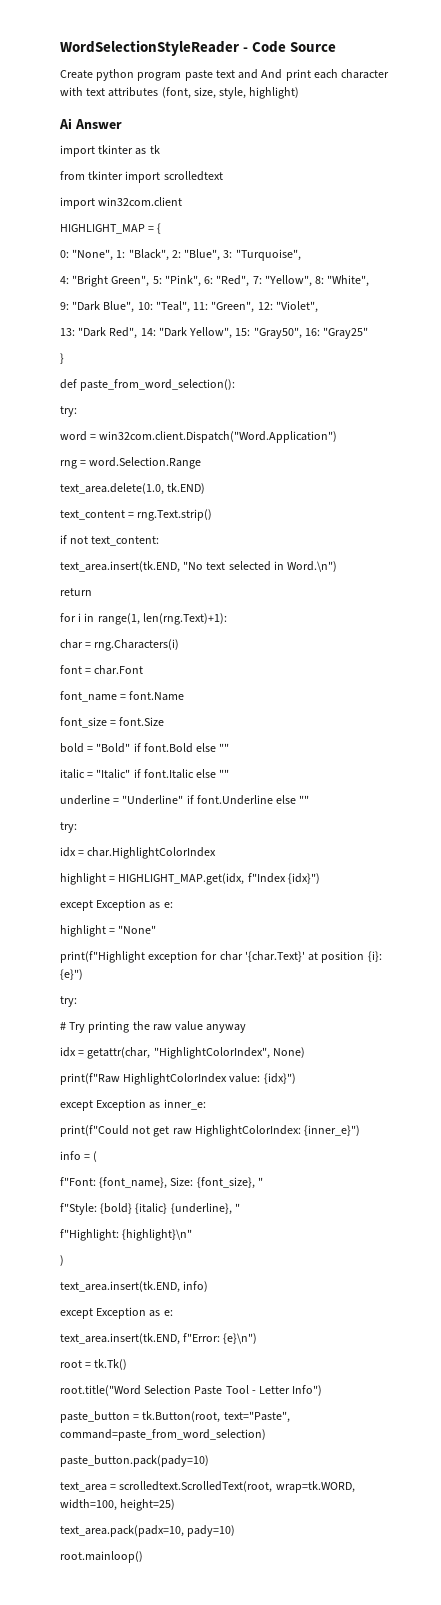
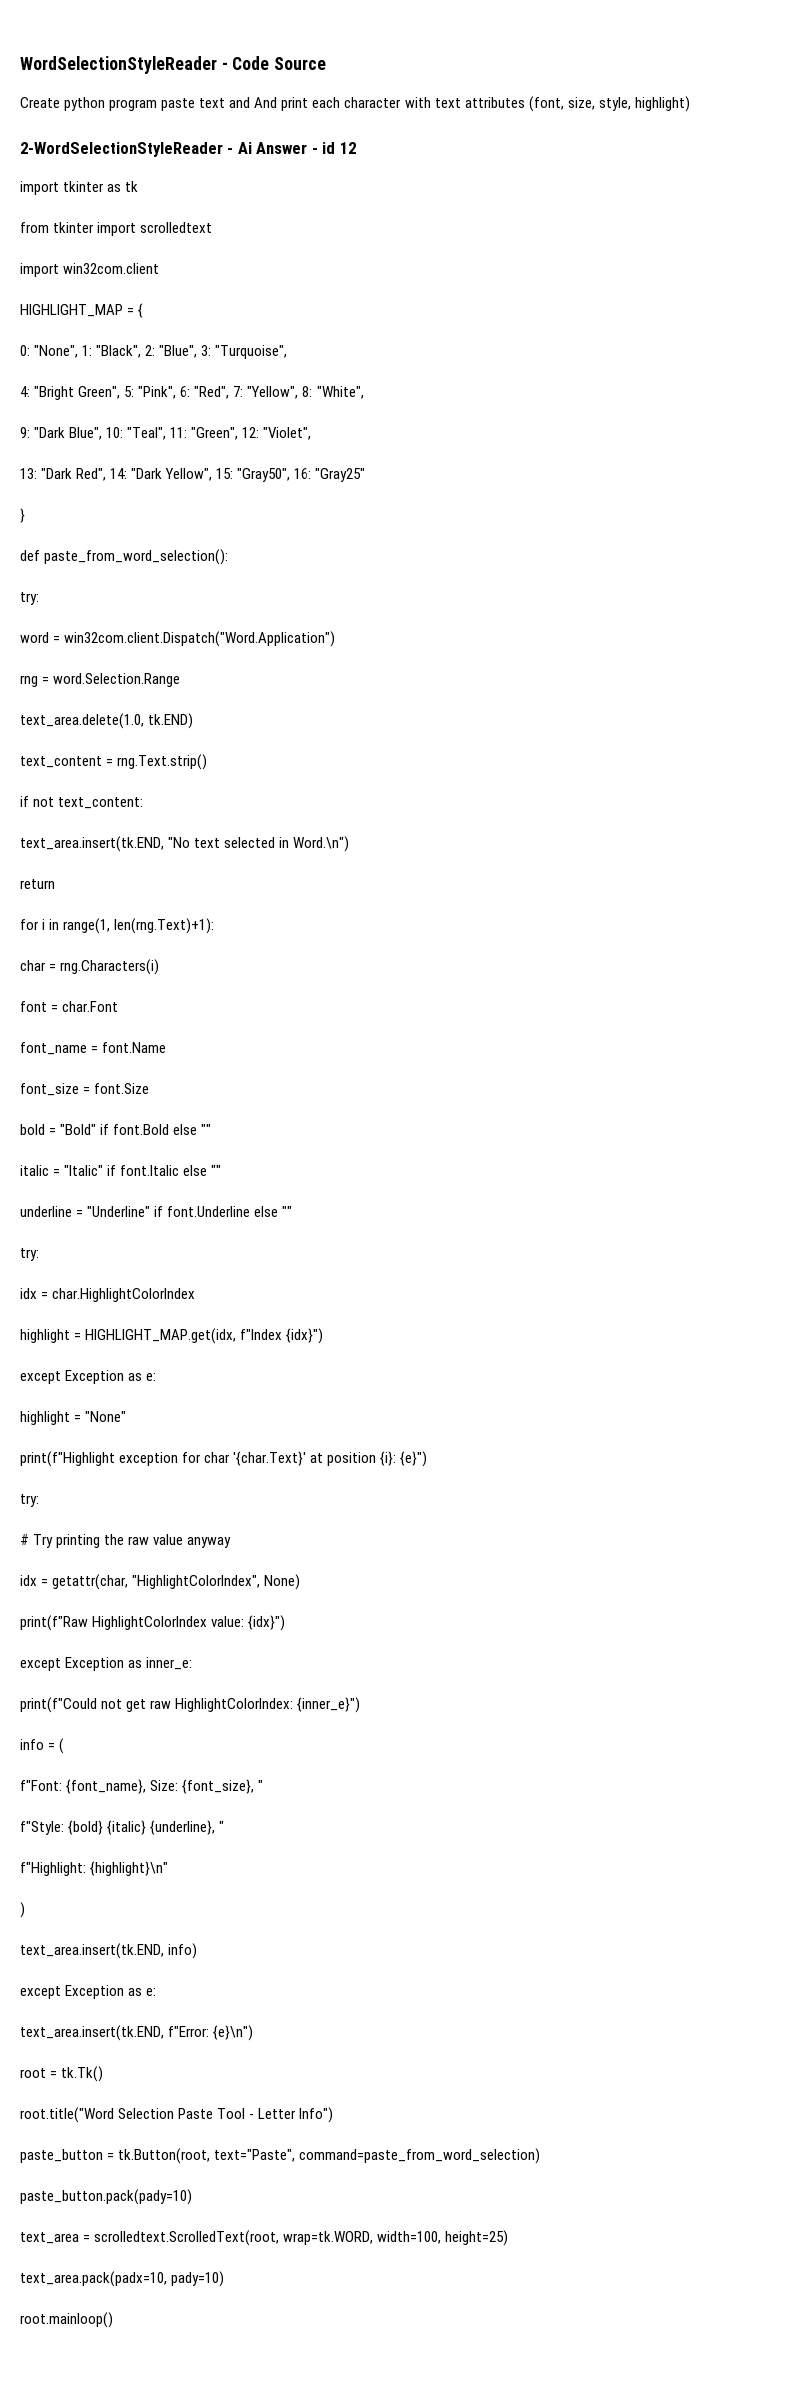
- Ai Answer
+ 2-WordSelectionStyleReader - Ai Answer - id 12

